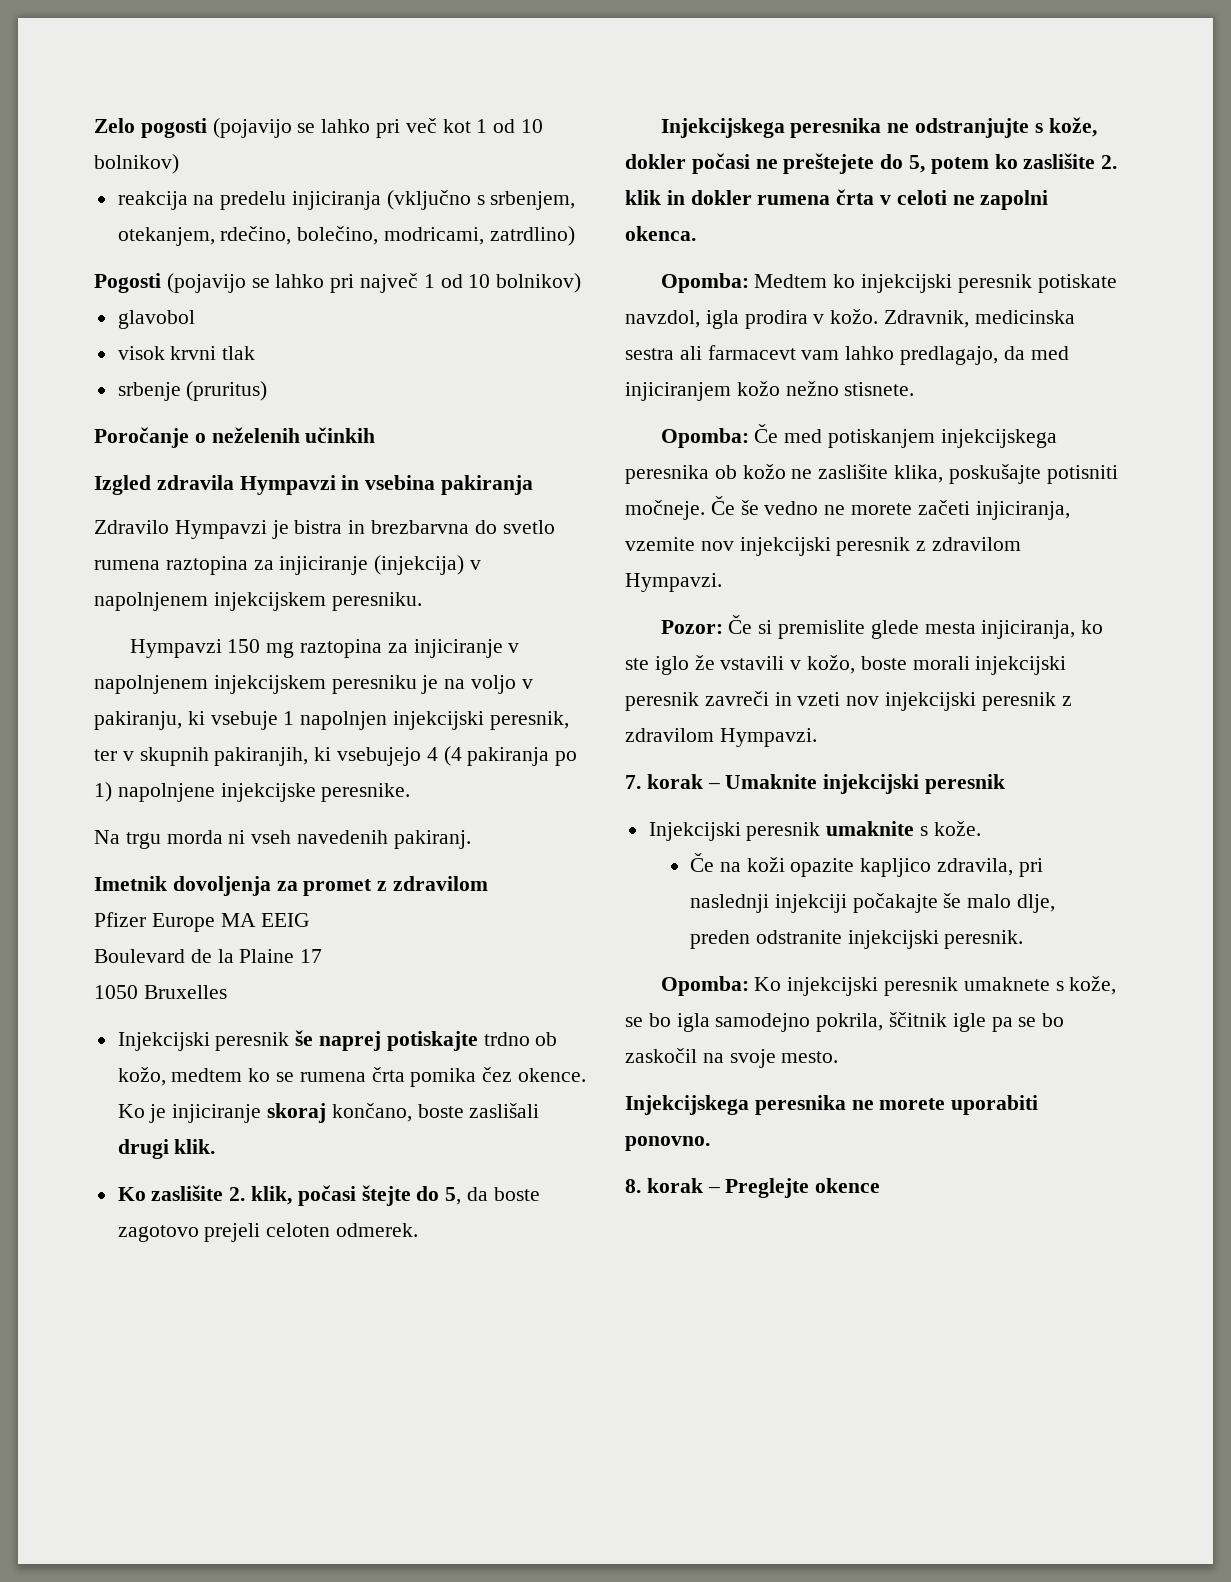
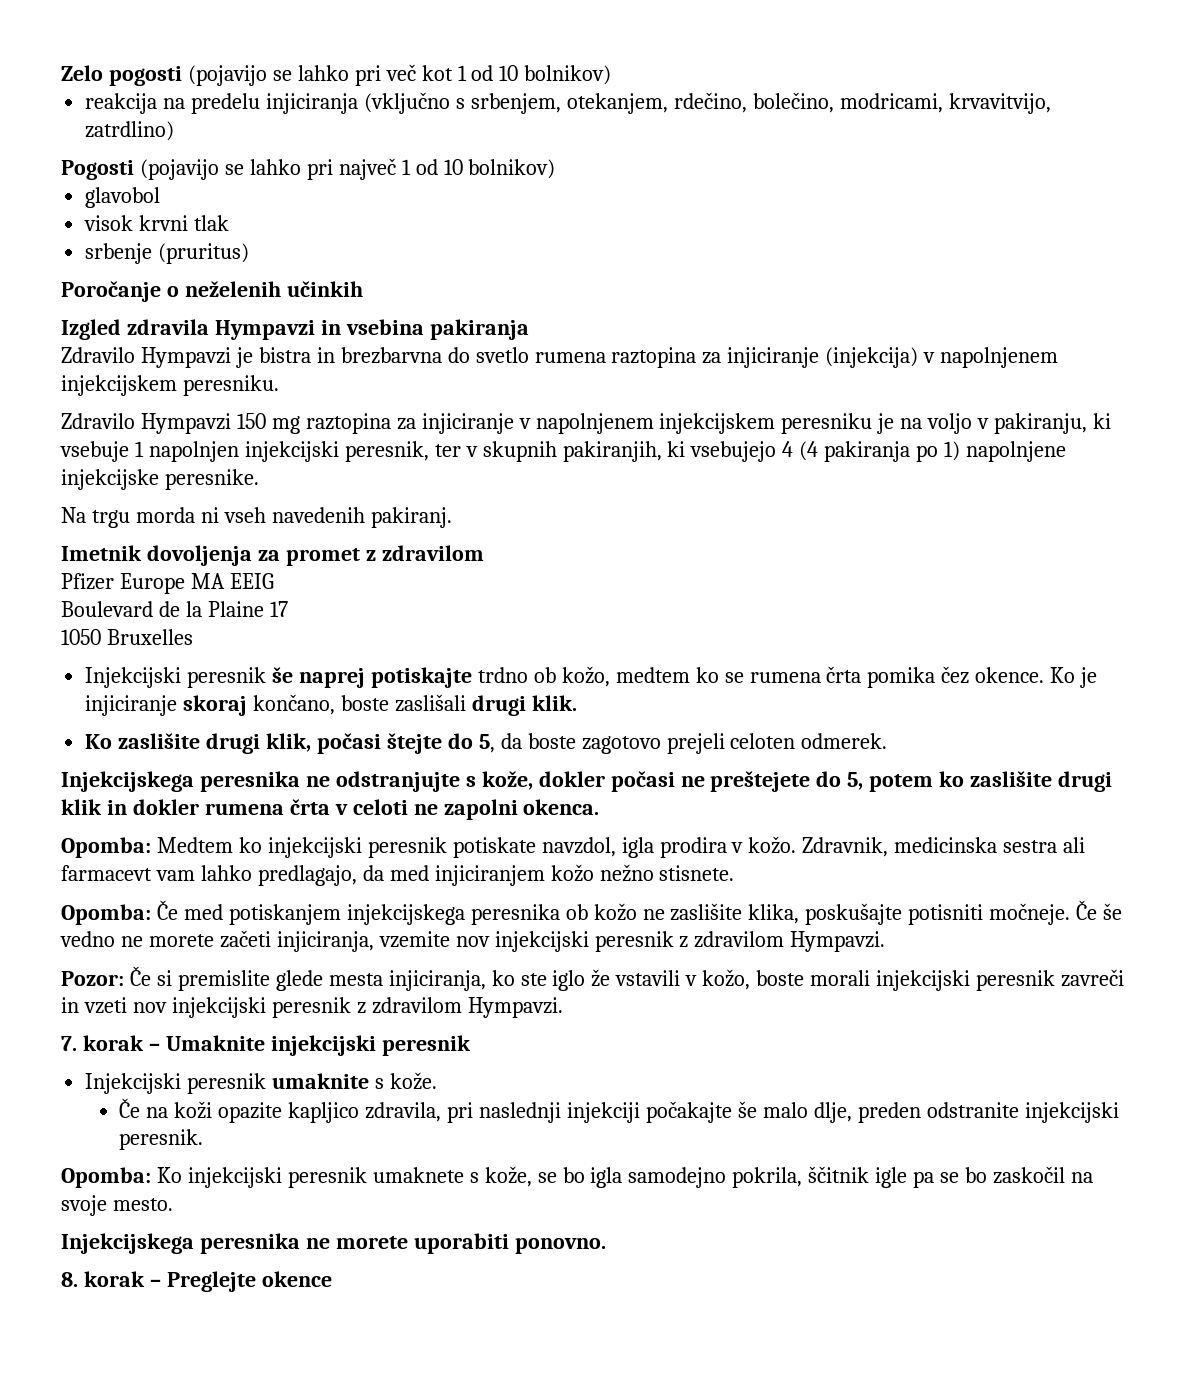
- reakcija na predelu injiciranja (vključno s srbenjem, otekanjem, rdečino, bolečino, modricami, zatrdlino)
+ reakcija na predelu injiciranja (vključno s srbenjem, otekanjem, rdečino, bolečino, modricami, krvavitvijo, zatrdlino)
- Hympavzi 150 mg raztopina za injiciranje v napolnjenem injekcijskem peresniku je na voljo v pakiranju, ki vsebuje 1 napolnjen injekcijski peresnik, ter v skupnih pakiranjih, ki vsebujejo 4 (4 pakiranja po 1) napolnjene injekcijske peresnike.
+ Zdravilo Hympavzi 150 mg raztopina za injiciranje v napolnjenem injekcijskem peresniku je na voljo v pakiranju, ki vsebuje 1 napolnjen injekcijski peresnik, ter v skupnih pakiranjih, ki vsebujejo 4 (4 pakiranja po 1) napolnjene injekcijske peresnike.
- Ko zaslišite 2. klik, počasi štejte do 5, da boste zagotovo prejeli celoten odmerek.
+ Ko zaslišite drugi klik, počasi štejte do 5, da boste zagotovo prejeli celoten odmerek.
- Injekcijskega peresnika ne odstranjujte s kože, dokler počasi ne preštejete do 5, potem ko zaslišite 2. klik in dokler rumena črta v celoti ne zapolni okenca.
+ Injekcijskega peresnika ne odstranjujte s kože, dokler počasi ne preštejete do 5, potem ko zaslišite drugi klik in dokler rumena črta v celoti ne zapolni okenca.

